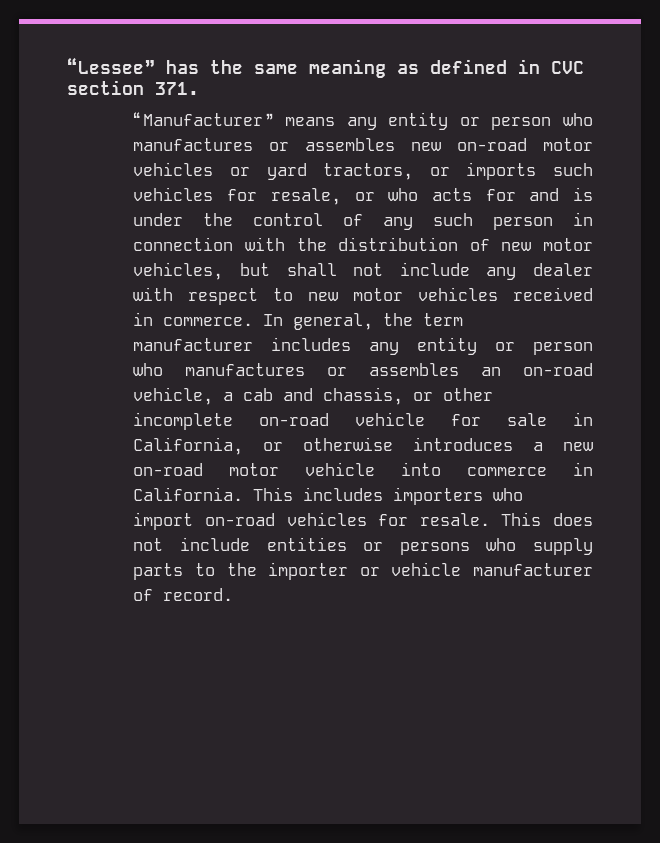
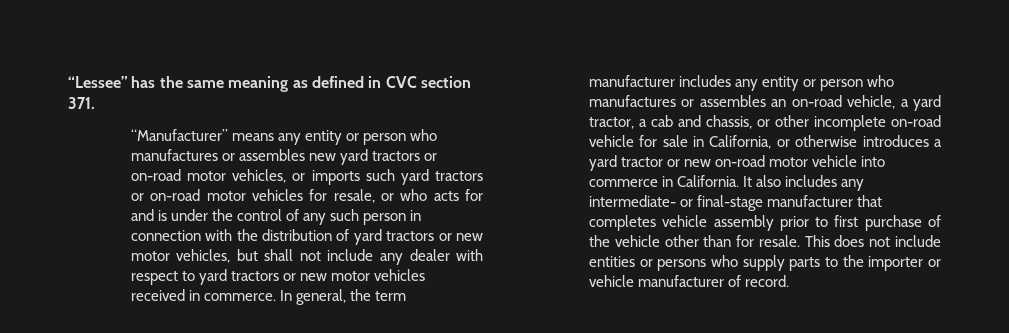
- “Manufacturer” means any entity or person who manufactures or assembles new on-road motor vehicles or yard tractors, or imports such vehicles for resale, or who acts for and is under the control of any such person in connection with the distribution of new motor vehicles, but shall not include any dealer with respect to new motor vehicles received in commerce.
+ “Manufacturer” means any entity or person who manufactures or assembles new yard tractors or on-road motor vehicles, or imports such yard tractors or on-road motor vehicles for resale, or who acts for and is under the control of any such person in connection with the distribution of yard tractors or new motor vehicles, but shall not include any dealer with respect to yard tractors or new motor vehicles received in commerce.
- In general, the term manufacturer includes any entity or person who manufactures or assembles an on-road vehicle, a cab and chassis, or other incomplete on-road vehicle for sale in California, or otherwise introduces a new on-road motor vehicle into commerce in California.
+ In general, the term manufacturer includes any entity or person who manufactures or assembles an on-road vehicle, a yard tractor, a cab and chassis, or other incomplete on-road vehicle for sale in California, or otherwise introduces a yard tractor or new on-road motor vehicle into commerce in California.
- This includes importers who import on-road vehicles for resale.
+ It also includes any intermediate- or final-stage manufacturer that completes vehicle assembly prior to first purchase of the vehicle other than for resale.

